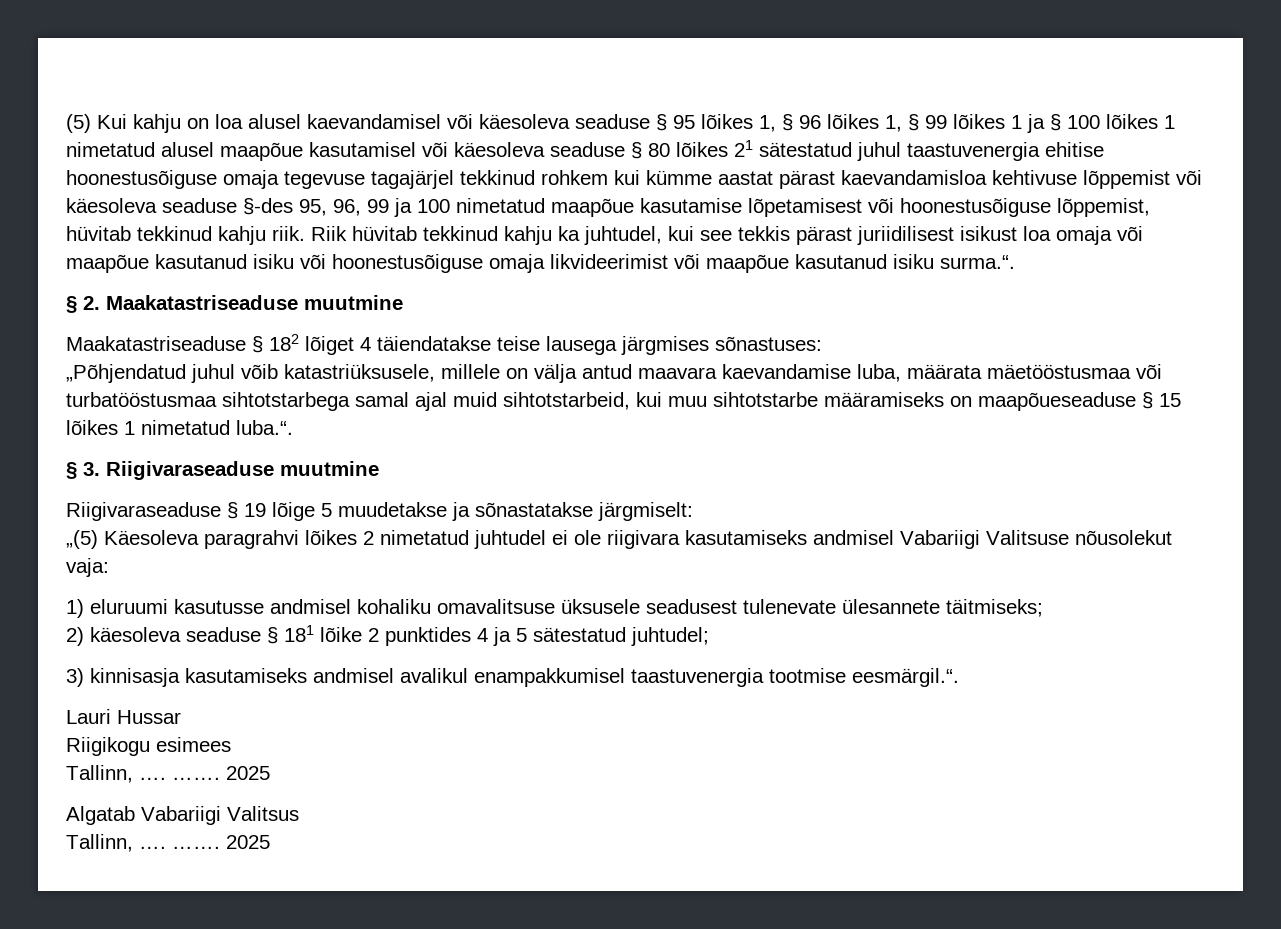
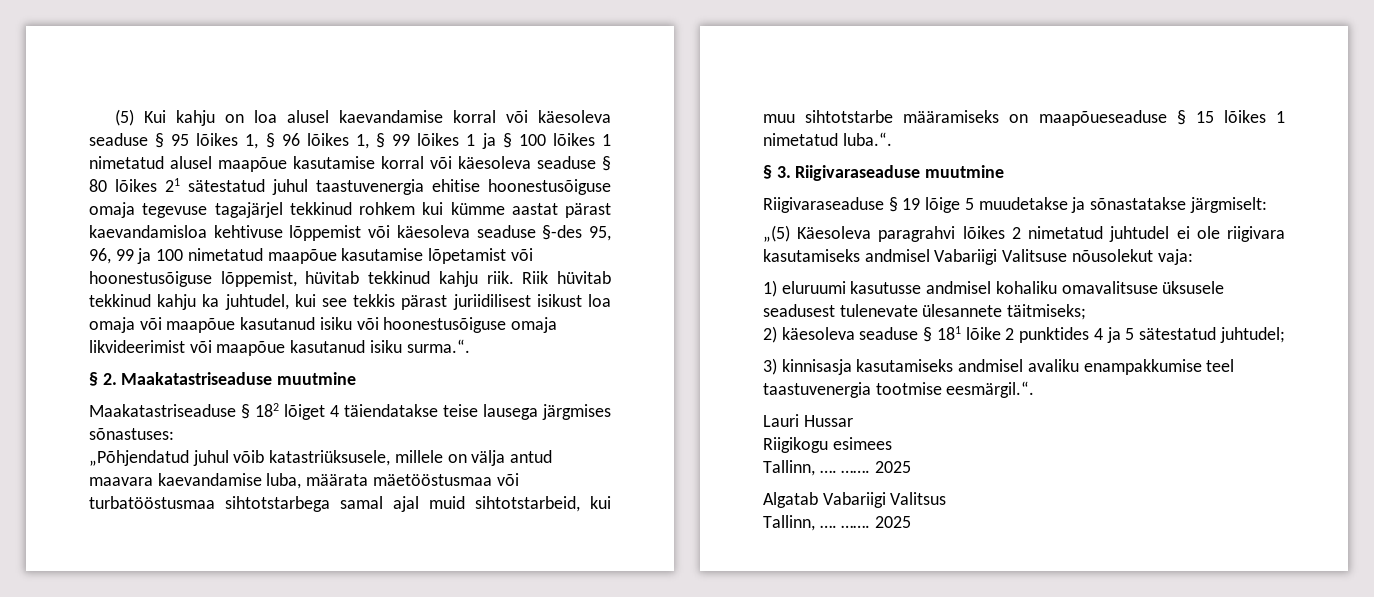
- (5) Kui kahju on loa alusel kaevandamisel või käesoleva seaduse § 95 lõikes 1, § 96 lõikes 1, § 99 lõikes 1 ja § 100 lõikes 1 nimetatud alusel maapõue kasutamisel või käesoleva seaduse § 80 lõikes 21 sätestatud juhul taastuvenergia ehitise hoonestusõiguse omaja tegevuse tagajärjel tekkinud rohkem kui kümme aastat pärast kaevandamisloa kehtivuse lõppemist või käesoleva seaduse §-des 95, 96, 99 ja 100 nimetatud maapõue kasutamise lõpetamisest või hoonestusõiguse lõppemist, hüvitab tekkinud kahju riik.
+ (5) Kui kahju on loa alusel kaevandamise korral või käesoleva seaduse § 95 lõikes 1, § 96 lõikes 1, § 99 lõikes 1 ja § 100 lõikes 1 nimetatud alusel maapõue kasutamise korral või käesoleva seaduse § 80 lõikes 21 sätestatud juhul taastuvenergia ehitise hoonestusõiguse omaja tegevuse tagajärjel tekkinud rohkem kui kümme aastat pärast kaevandamisloa kehtivuse lõppemist või käesoleva seaduse §-des 95, 96, 99 ja 100 nimetatud maapõue kasutamise lõpetamist või hoonestusõiguse lõppemist, hüvitab tekkinud kahju riik.
- 3) kinnisasja kasutamiseks andmisel avalikul enampakkumisel taastuvenergia tootmise eesmärgil.“.
+ 3) kinnisasja kasutamiseks andmisel avaliku enampakkumise teel taastuvenergia tootmise eesmärgil.“.

